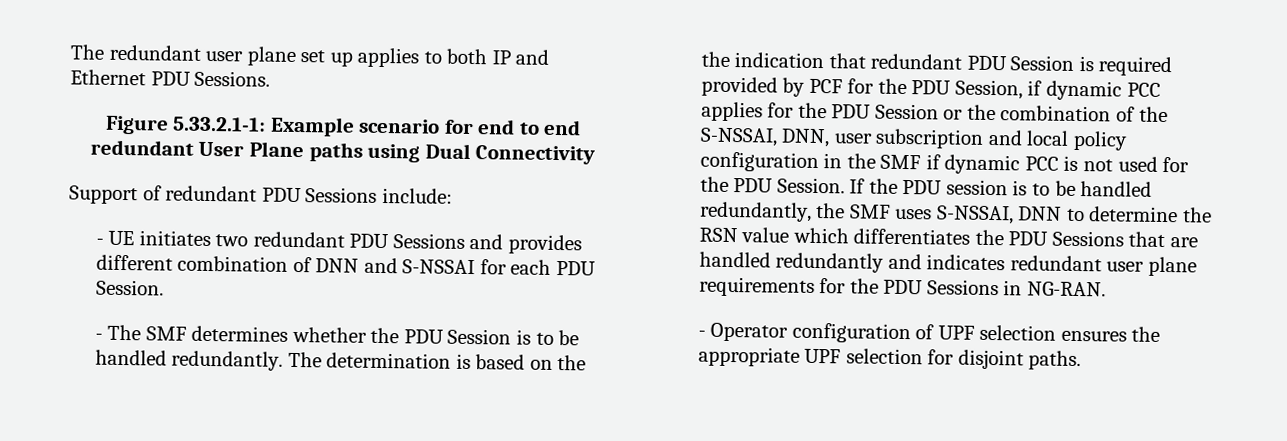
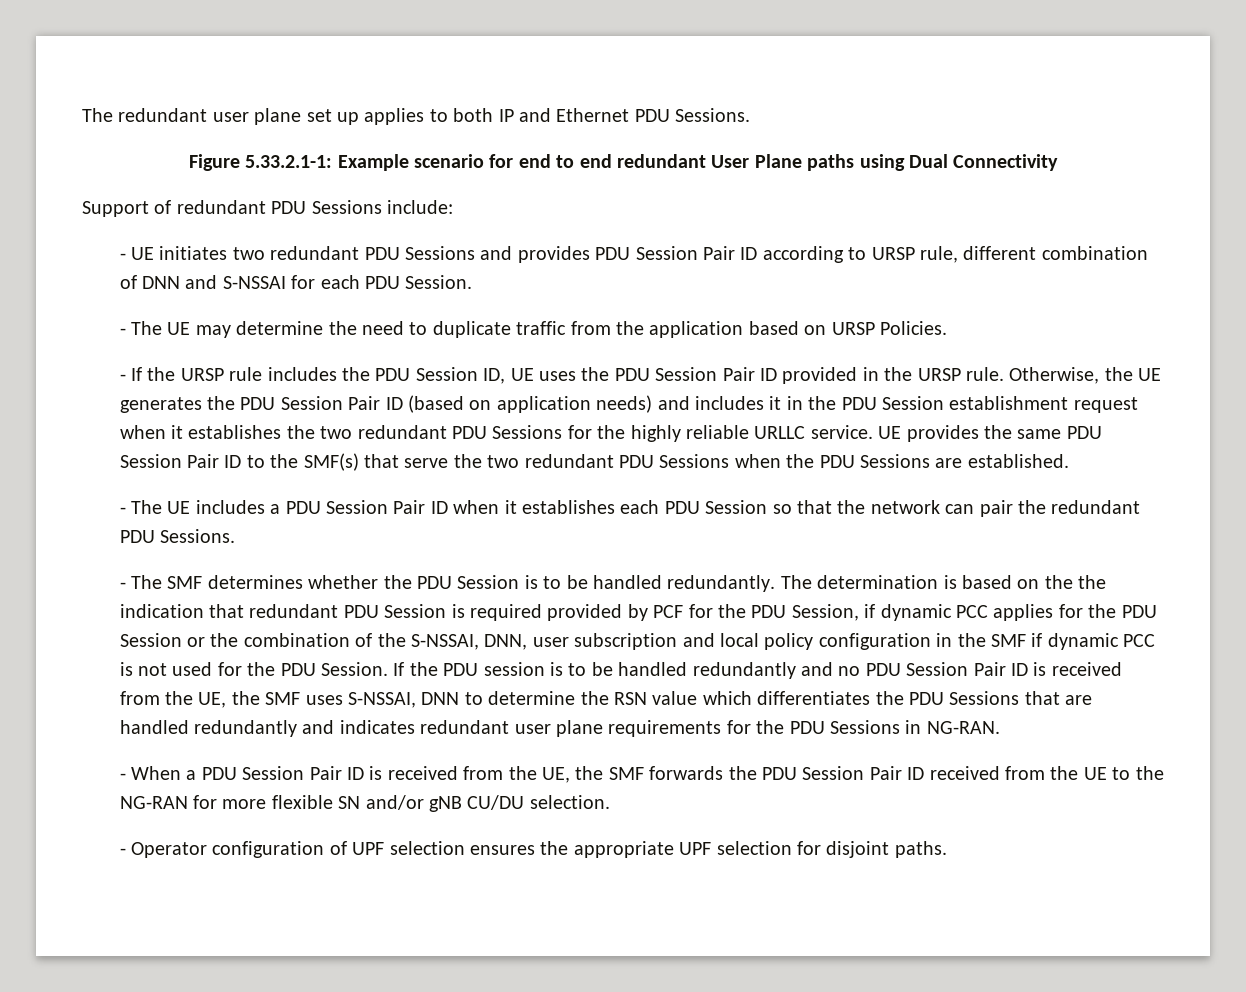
- - UE initiates two redundant PDU Sessions and provides different combination of DNN and S-NSSAI for each PDU Session.
+ - UE initiates two redundant PDU Sessions and provides PDU Session Pair ID according to URSP rule, different combination of DNN and S-NSSAI for each PDU Session.
+ - The UE may determine the need to duplicate traffic from the application based on URSP Policies.
+ - If the URSP rule includes the PDU Session ID, UE uses the PDU Session Pair ID provided in the URSP rule. Otherwise, the UE generates the PDU Session Pair ID (based on application needs) and includes it in the PDU Session establishment request when it establishes the two redundant PDU Sessions for the highly reliable URLLC service. UE provides the same PDU Session Pair ID to the SMF(s) that serve the two redundant PDU Sessions when the PDU Sessions are established.
+ - The UE includes a PDU Session Pair ID when it establishes each PDU Session so that the network can pair the redundant PDU Sessions.
- If the PDU session is to be handled redundantly, the SMF uses S-NSSAI, DNN to determine the RSN value which differentiates the PDU Sessions that are handled redundantly and indicates redundant user plane requirements for the PDU Sessions in NG-RAN.
+ If the PDU session is to be handled redundantly and no PDU Session Pair ID is received from the UE, the SMF uses S-NSSAI, DNN to determine the RSN value which differentiates the PDU Sessions that are handled redundantly and indicates redundant user plane requirements for the PDU Sessions in NG-RAN.
+ - When a PDU Session Pair ID is received from the UE, the SMF forwards the PDU Session Pair ID received from the UE to the NG-RAN for more flexible SN and/or gNB CU/DU selection.

